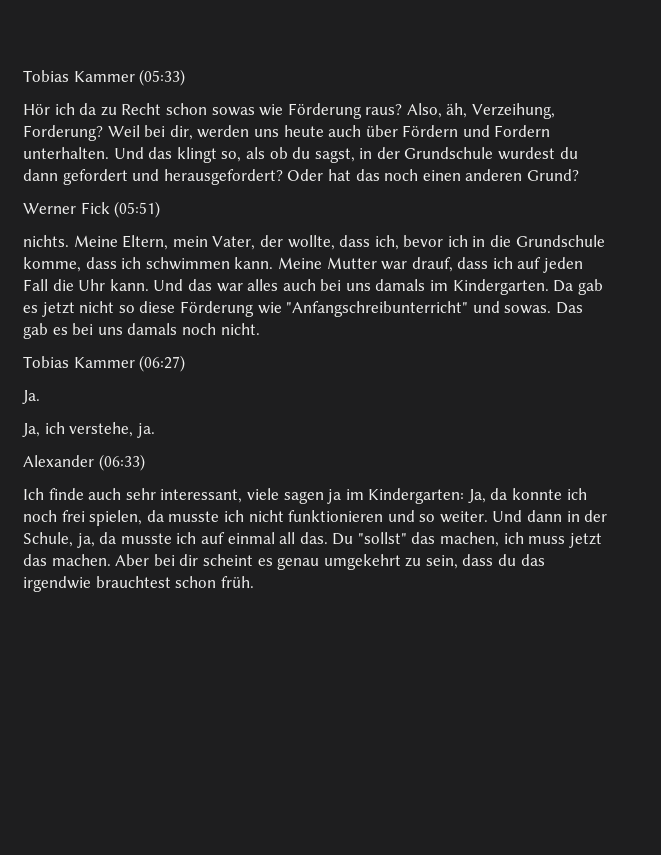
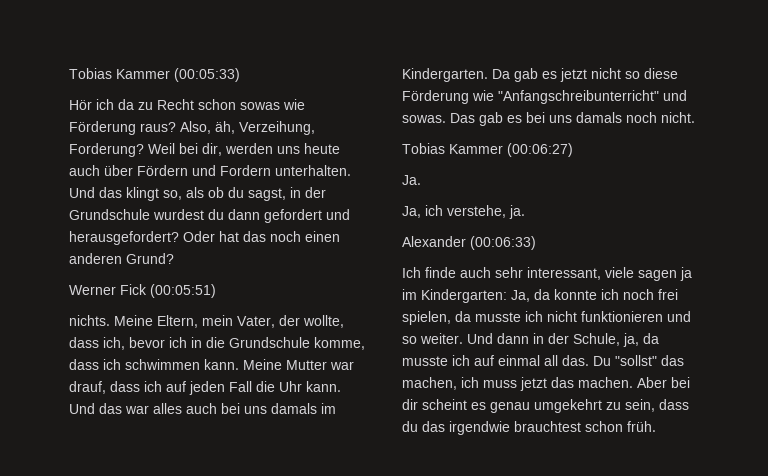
- Tobias Kammer (05:33)
+ Tobias Kammer (00:05:33)
- Werner Fick (05:51)
+ Werner Fick (00:05:51)
- Tobias Kammer (06:27)
+ Tobias Kammer (00:06:27)
- Alexander (06:33)
+ Alexander (00:06:33)

